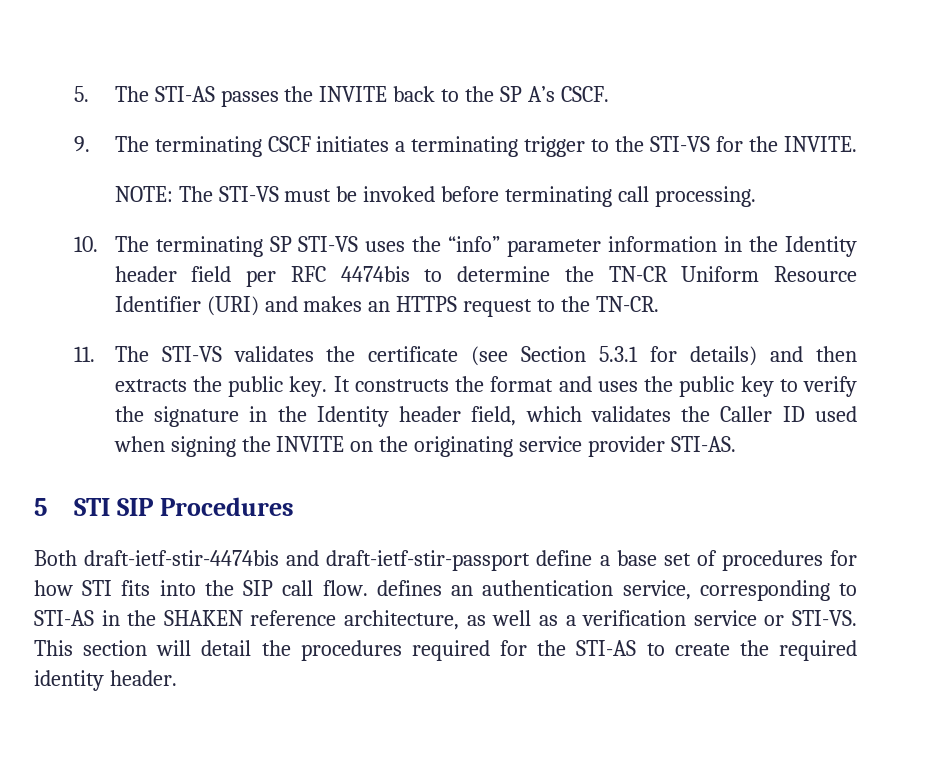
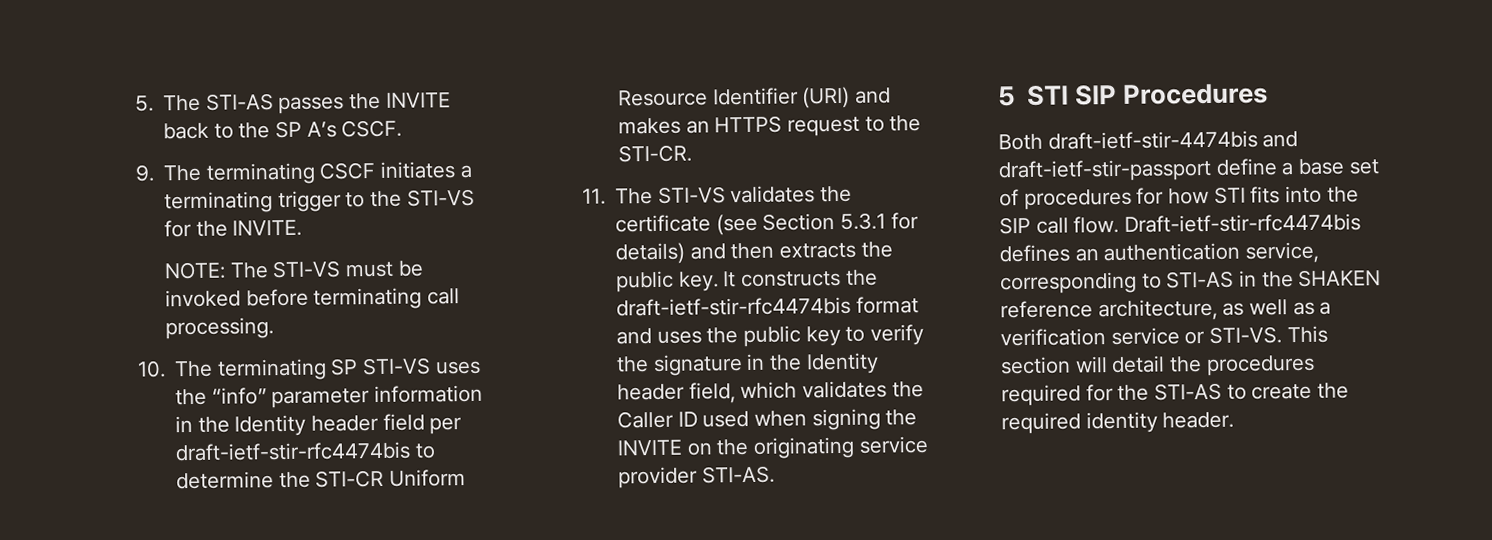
- 10. The terminating SP STI-VS uses the “info” parameter information in the Identity header field per RFC 4474bis to determine the TN-CR Uniform Resource Identifier (URI) and makes an HTTPS request to the TN-CR.
+ 10. The terminating SP STI-VS uses the “info” parameter information in the Identity header field per draft-ietf-stir-rfc4474bis to determine the STI-CR Uniform Resource Identifier (URI) and makes an HTTPS request to the STI-CR.
- It constructs the format and uses the public key to verify the signature in the Identity header field, which validates the Caller ID used when signing the INVITE on the originating service provider STI-AS.
+ It constructs the draft-ietf-stir-rfc4474bis format and uses the public key to verify the signature in the Identity header field, which validates the Caller ID used when signing the INVITE on the originating service provider STI-AS.
- Both draft-ietf-stir-4474bis and draft-ietf-stir-passport define a base set of procedures for how STI fits into the SIP call flow. defines an authentication service, corresponding to STI-AS in the SHAKEN reference architecture, as well as a verification service or STI-VS.
+ Both draft-ietf-stir-4474bis and draft-ietf-stir-passport define a base set of procedures for how STI fits into the SIP call flow. Draft-ietf-stir-rfc4474bis defines an authentication service, corresponding to STI-AS in the SHAKEN reference architecture, as well as a verification service or STI-VS.

